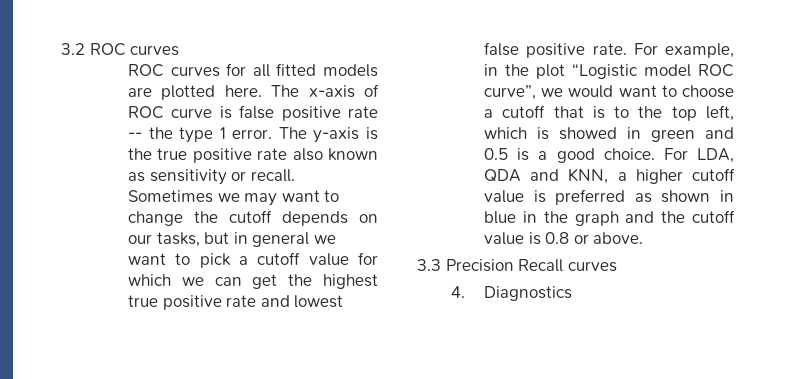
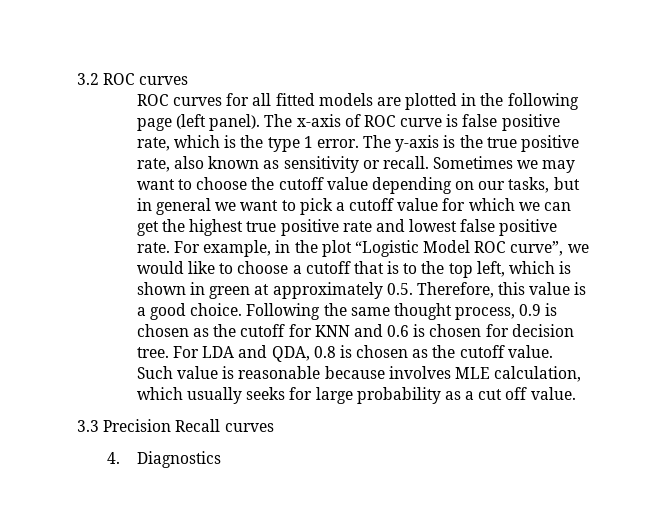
- ROC curves for all fitted models are plotted here.
+ ROC curves for all fitted models are plotted in the following page (left panel).
- The x-axis of ROC curve is false positive rate -- the type 1 error.
+ The x-axis of ROC curve is false positive rate, which is the type 1 error.
- The y-axis is the true positive rate also known as sensitivity or recall.
+ The y-axis is the true positive rate, also known as sensitivity or recall.
- Sometimes we may want to change the cutoff depends on our tasks, but in general we want to pick a cutoff value for which we can get the highest true positive rate and lowest false positive rate.
+ Sometimes we may want to choose the cutoff value depending on our tasks, but in general we want to pick a cutoff value for which we can get the highest true positive rate and lowest false positive rate.
- For example, in the plot “Logistic model ROC curve”, we would want to choose a cutoff that is to the top left, which is showed in green and 0.5 is a good choice. For LDA, QDA and KNN, a higher cutoff value is preferred as shown in blue in the graph and the cutoff value is 0.8 or above.
+ For example, in the plot “Logistic Model ROC curve”, we would like to choose a cutoff that is to the top left, which is shown in green at approximately 0.5. Therefore, this value is a good choice. Following the same thought process, 0.9 is chosen as the cutoff for KNN and 0.6 is chosen for decision tree. For LDA and QDA, 0.8 is chosen as the cutoff value. Such value is reasonable because involves MLE calculation, which usually seeks for large probability as a cut off value.

